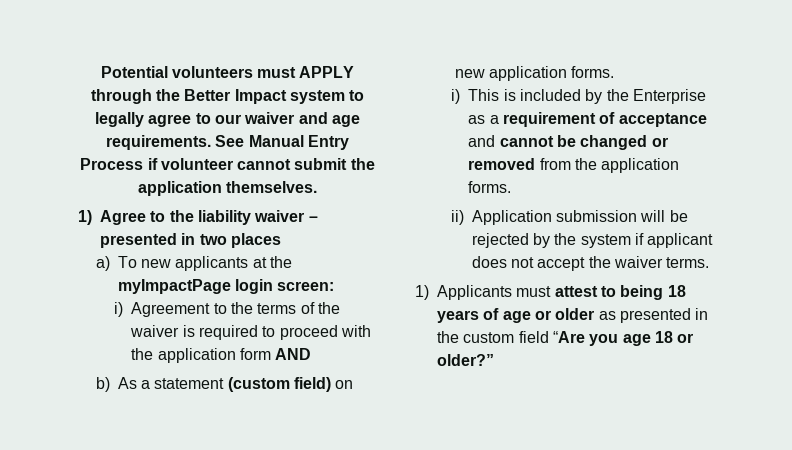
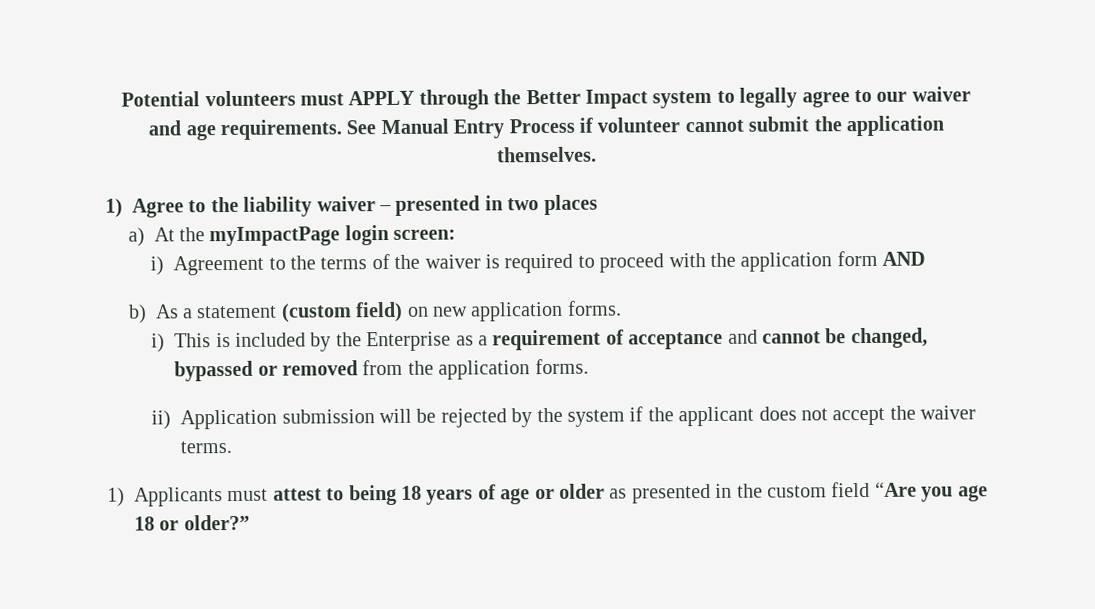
- a) To new applicants at the myImpactPage login screen:
+ a) At the myImpactPage login screen:
- i) This is included by the Enterprise as a requirement of acceptance and cannot be changed or removed from the application forms.
+ i) This is included by the Enterprise as a requirement of acceptance and cannot be changed, bypassed or removed from the application forms.
- ii) Application submission will be rejected by the system if applicant does not accept the waiver terms.
+ ii) Application submission will be rejected by the system if the applicant does not accept the waiver terms.

